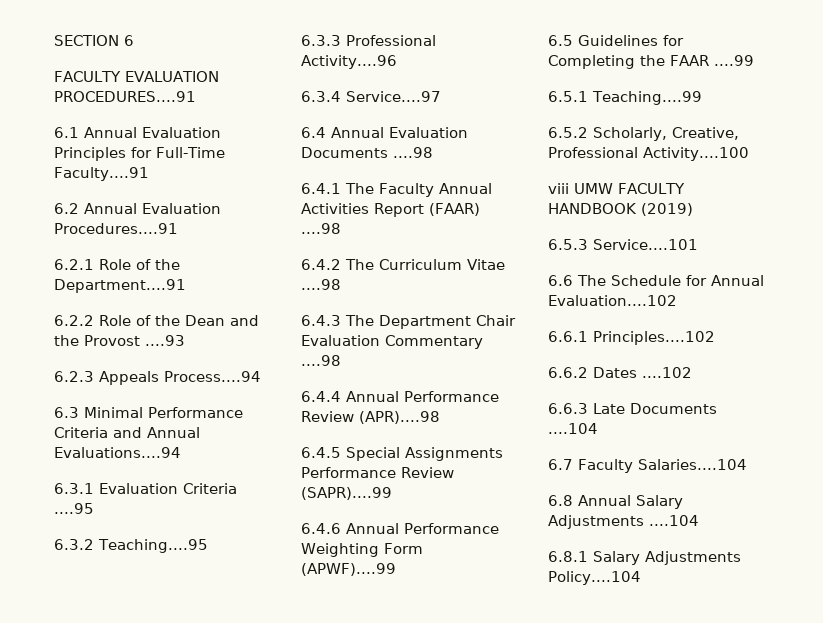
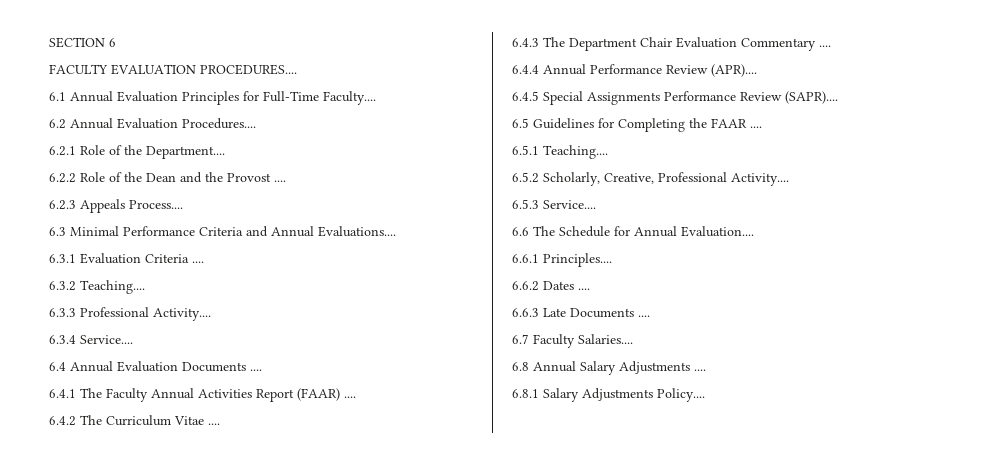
- FACULTY EVALUATION PROCEDURES....91
+ FACULTY EVALUATION PROCEDURES....
- 6.1 Annual Evaluation Principles for Full-Time Faculty....91
+ 6.1 Annual Evaluation Principles for Full-Time Faculty....
- 6.2 Annual Evaluation Procedures....91
+ 6.2 Annual Evaluation Procedures....
- 6.2.1 Role of the Department....91
+ 6.2.1 Role of the Department....
- 6.2.2 Role of the Dean and the Provost ....93
+ 6.2.2 Role of the Dean and the Provost ....
- 6.2.3 Appeals Process....94
+ 6.2.3 Appeals Process....
- 6.3 Minimal Performance Criteria and Annual Evaluations....94
+ 6.3 Minimal Performance Criteria and Annual Evaluations....
- 6.3.1 Evaluation Criteria ....95
+ 6.3.1 Evaluation Criteria ....
- 6.3.2 Teaching....95
+ 6.3.2 Teaching....
- 6.3.3 Professional Activity....96
+ 6.3.3 Professional Activity....
- 6.3.4 Service....97
+ 6.3.4 Service....
- 6.4 Annual Evaluation Documents ....98
+ 6.4 Annual Evaluation Documents ....
- 6.4.1 The Faculty Annual Activities Report (FAAR) ....98
+ 6.4.1 The Faculty Annual Activities Report (FAAR) ....
- 6.4.2 The Curriculum Vitae ....98
+ 6.4.2 The Curriculum Vitae ....
- 6.4.3 The Department Chair Evaluation Commentary ....98
+ 6.4.3 The Department Chair Evaluation Commentary ....
- 6.4.4 Annual Performance Review (APR)....98
+ 6.4.4 Annual Performance Review (APR)....
- 6.4.5 Special Assignments Performance Review (SAPR)....99
- 6.4.6 Annual Performance Weighting Form (APWF)....99
+ 6.4.5 Special Assignments Performance Review (SAPR)....
- 6.5 Guidelines for Completing the FAAR ....99
+ 6.5 Guidelines for Completing the FAAR ....
- 6.5.1 Teaching....99
+ 6.5.1 Teaching....
- 6.5.2 Scholarly, Creative, Professional Activity....100
- viii UMW FACULTY HANDBOOK (2019)
+ 6.5.2 Scholarly, Creative, Professional Activity....
- 6.5.3 Service....101
+ 6.5.3 Service....
- 6.6 The Schedule for Annual Evaluation....102
+ 6.6 The Schedule for Annual Evaluation....
- 6.6.1 Principles....102
+ 6.6.1 Principles....
- 6.6.2 Dates ....102
+ 6.6.2 Dates ....
- 6.6.3 Late Documents ....104
+ 6.6.3 Late Documents ....
- 6.7 Faculty Salaries....104
+ 6.7 Faculty Salaries....
- 6.8 Annual Salary Adjustments ....104
+ 6.8 Annual Salary Adjustments ....
- 6.8.1 Salary Adjustments Policy....104
+ 6.8.1 Salary Adjustments Policy....

